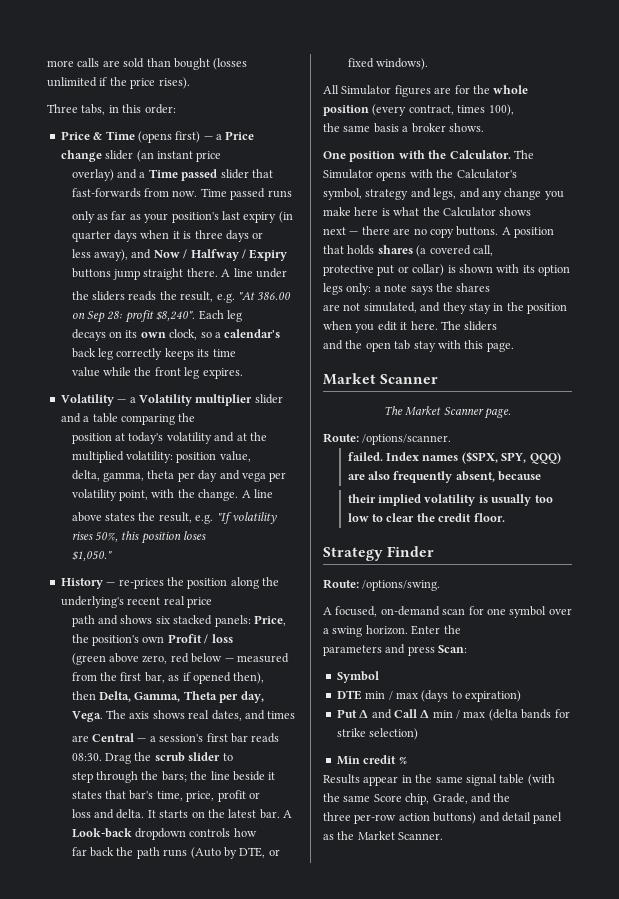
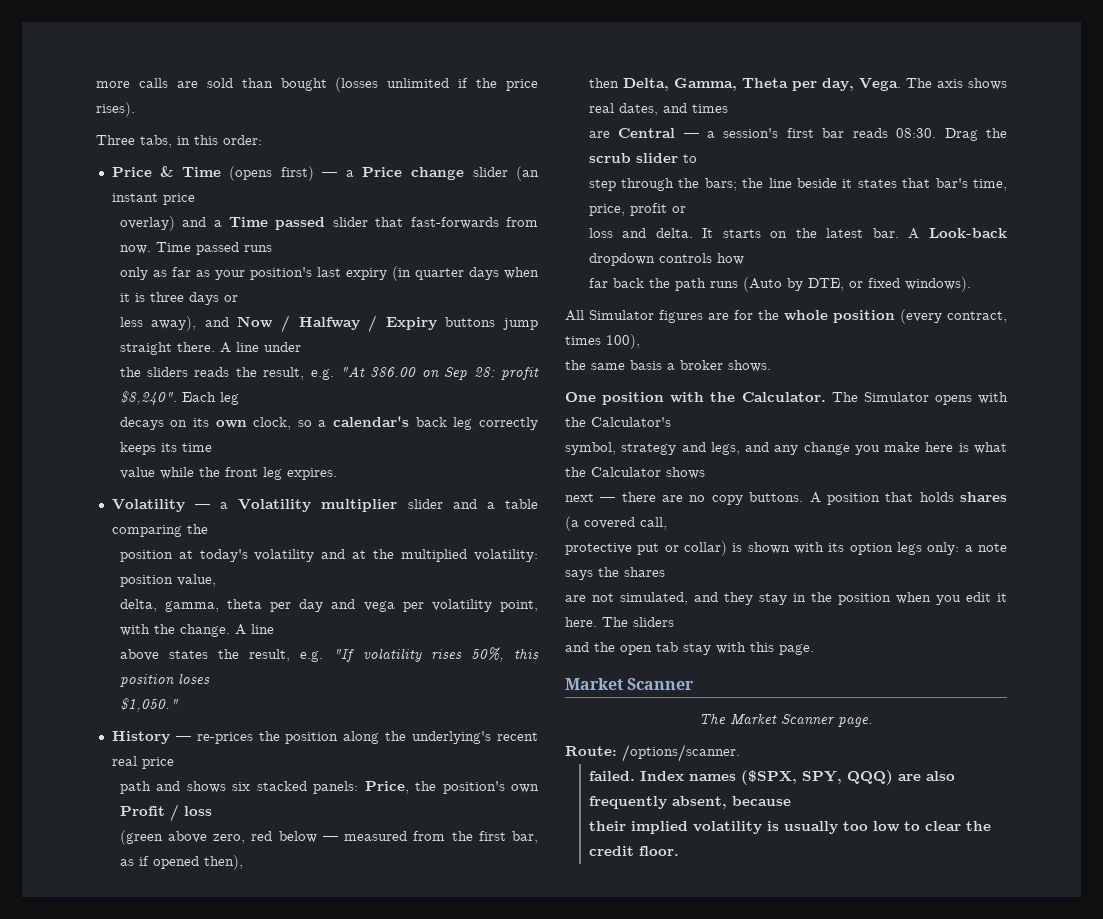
- Strategy Finder
- Route: /options/swing.
- A focused, on-demand scan for one symbol over a swing horizon. Enter the
- parameters and press Scan:
- Symbol
- DTE min / max (days to expiration)
- Put Δ and Call Δ min / max (delta bands for strike selection)
- Min credit %
- Results appear in the same signal table (with the same Score chip, Grade, and the
- three per-row action buttons) and detail panel as the Market Scanner.

